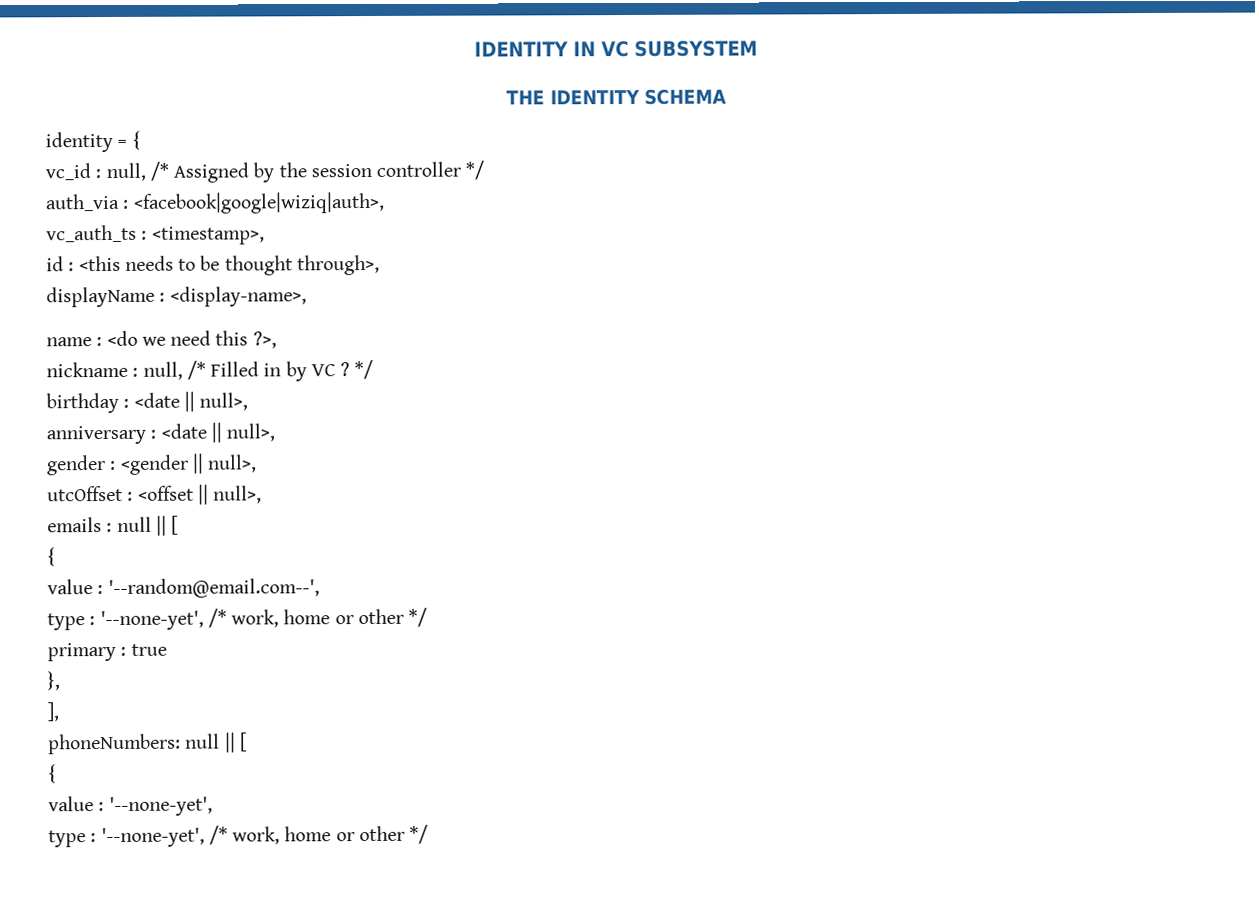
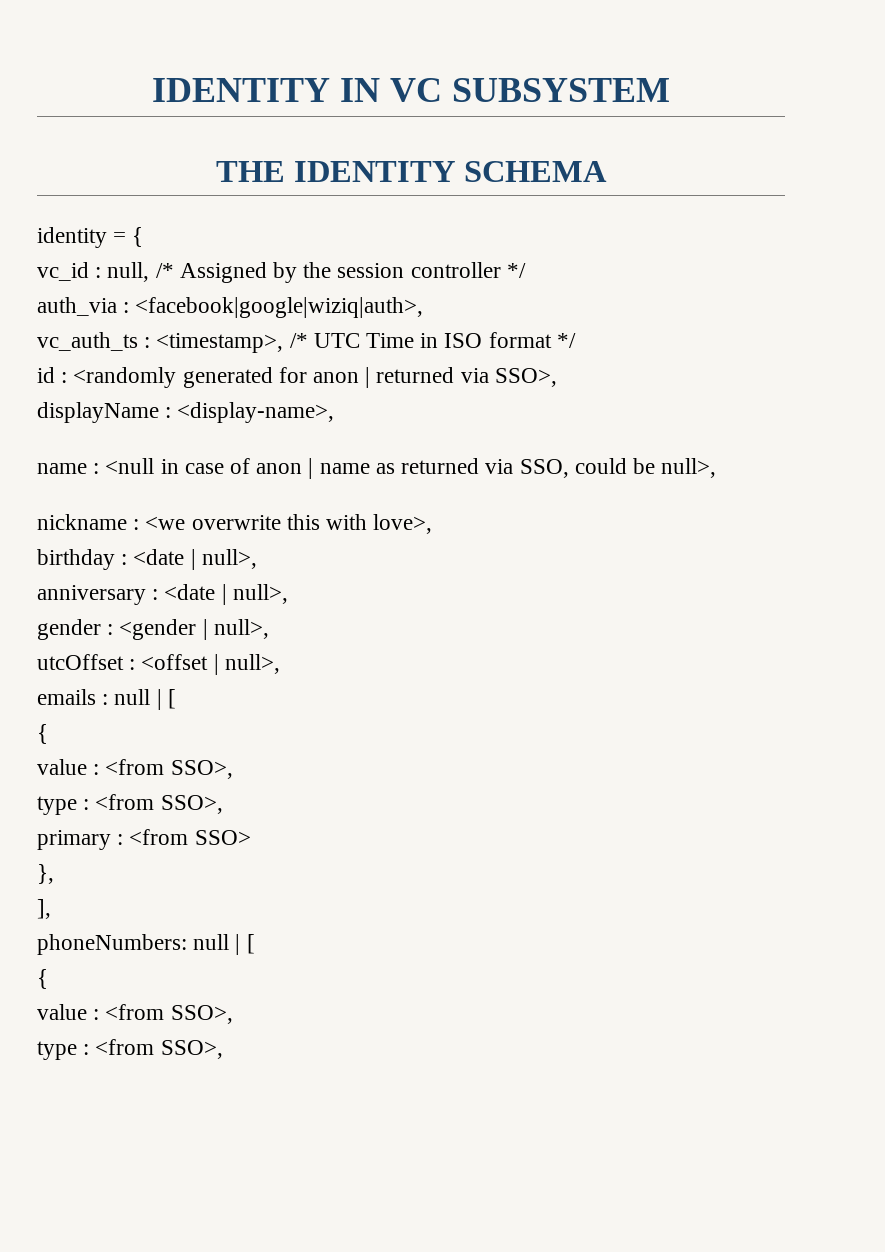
- vc_auth_ts : <timestamp>,
- id : <this needs to be thought through>,
+ vc_auth_ts : <timestamp>, /* UTC Time in ISO format */
+ id : <randomly generated for anon | returned via SSO>,
- name : <do we need this ?>,
- nickname : null, /* Filled in by VC ? */
+ name : <null in case of anon | name as returned via SSO, could be null>,
+ nickname : <we overwrite this with love>,
- birthday : <date || null>,
+ birthday : <date | null>,
- anniversary : <date || null>,
+ anniversary : <date | null>,
- gender : <gender || null>,
+ gender : <gender | null>,
- utcOffset : <offset || null>,
+ utcOffset : <offset | null>,
- emails : null || [
+ emails : null | [
  {
- value : '--random@email.com--',
- type : '--none-yet', /* work, home or other */
+ value : <from SSO>,
+ type : <from SSO>,
- primary : true
+ primary : <from SSO>
- phoneNumbers: null || [
+ phoneNumbers: null | [
  {
- value : '--none-yet',
- type : '--none-yet', /* work, home or other */
+ value : <from SSO>,
+ type : <from SSO>,

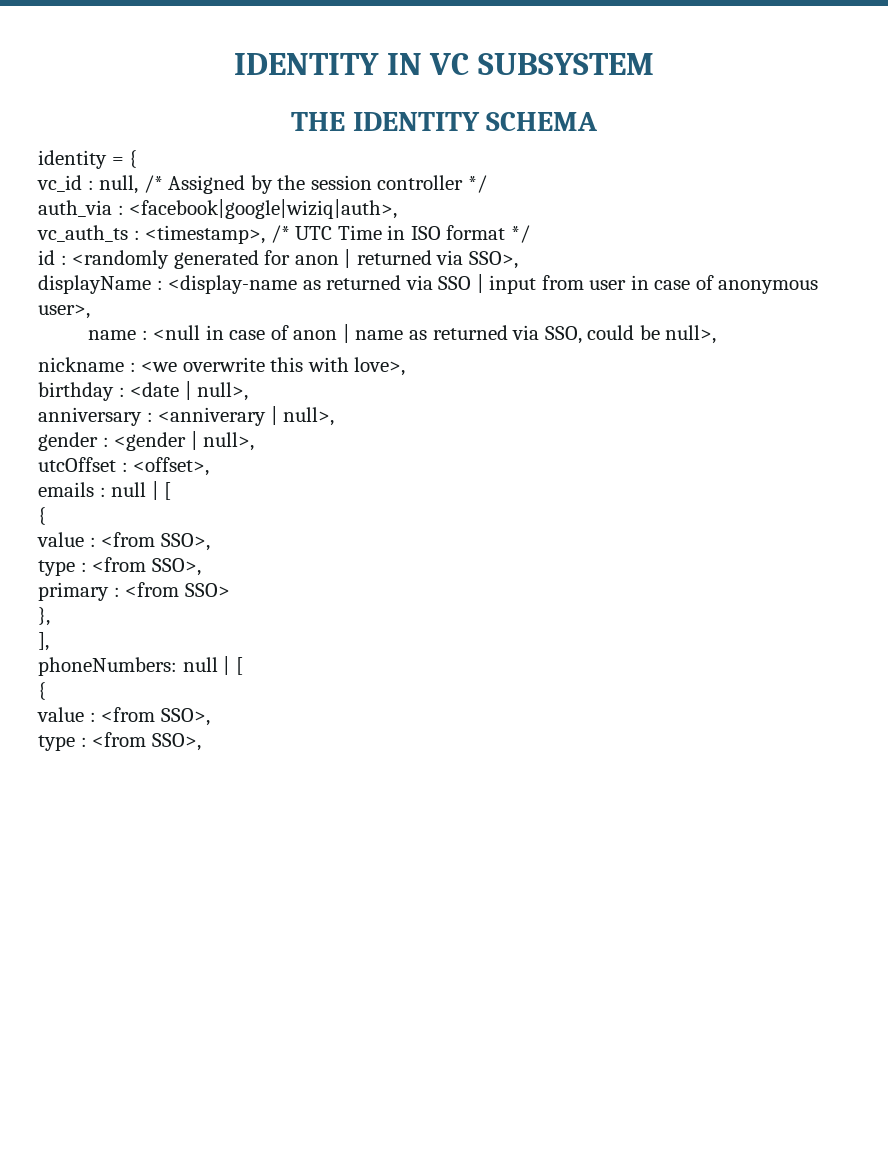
- displayName : <display-name>,
+ displayName : <display-name as returned via SSO | input from user in case of anonymous user>,
- anniversary : <date | null>,
+ anniversary : <anniverary | null>,
- utcOffset : <offset | null>,
+ utcOffset : <offset>,

